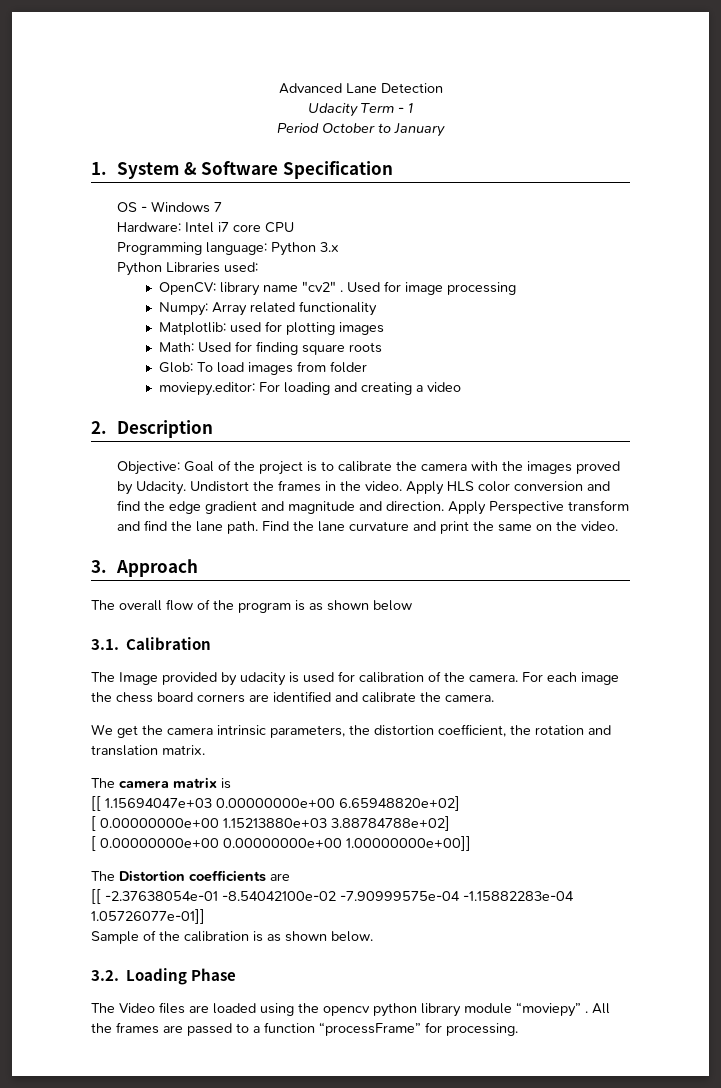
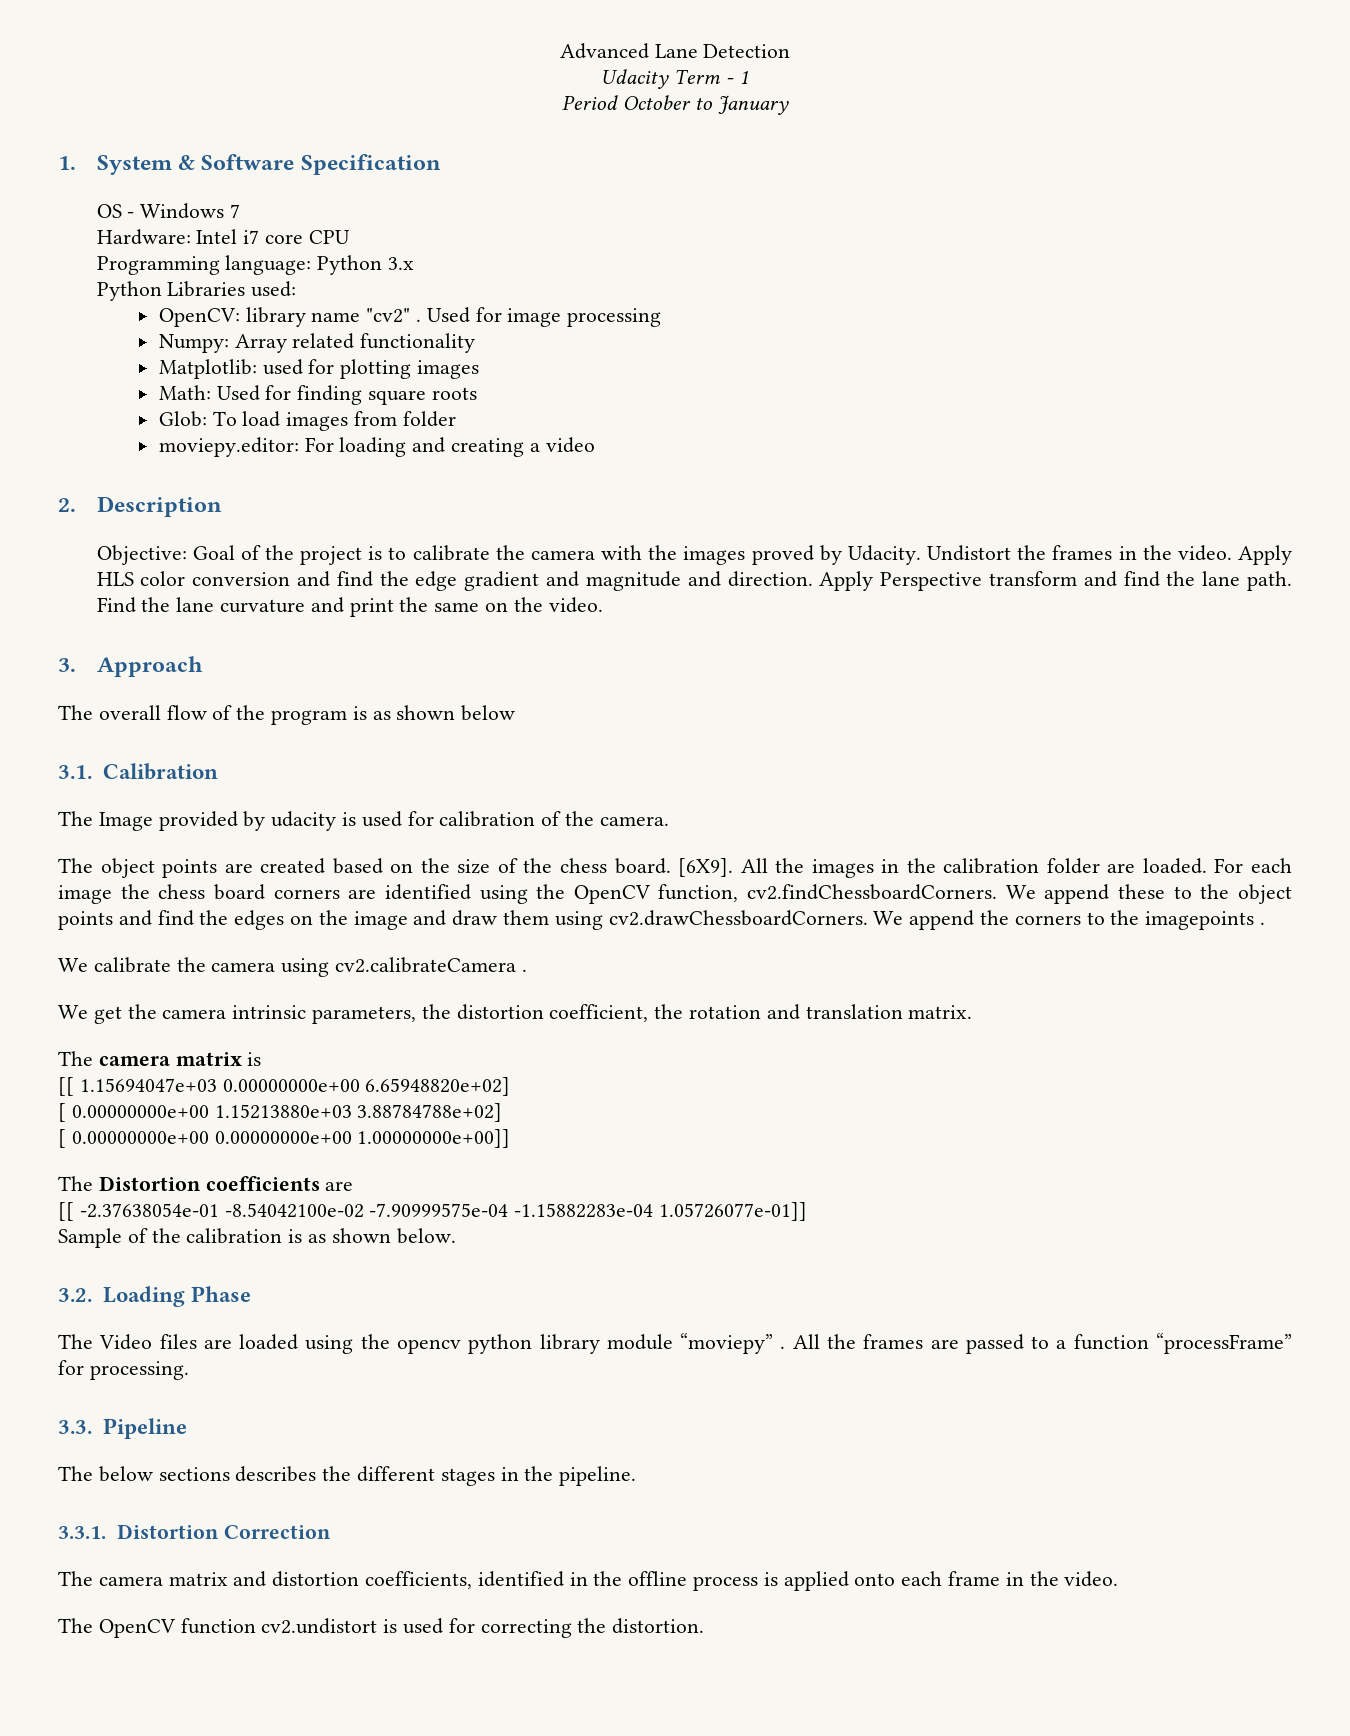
- The Image provided by udacity is used for calibration of the camera. For each image the chess board corners are identified and calibrate the camera.
+ The Image provided by udacity is used for calibration of the camera.
+ The object points are created based on the size of the chess board. [6X9]. All the images in the calibration folder are loaded. For each image the chess board corners are identified using the OpenCV function, cv2.findChessboardCorners. We append these to the object points and find the edges on the image and draw them using cv2.drawChessboardCorners. We append the corners to the imagepoints .
+ We calibrate the camera using cv2.calibrateCamera .
+ 3.3. Pipeline
+ The below sections describes the different stages in the pipeline.
+ 3.3.1. Distortion Correction
+ The camera matrix and distortion coefficients, identified in the offline process is applied onto each frame in the video.
+ The OpenCV function cv2.undistort is used for correcting the distortion.

